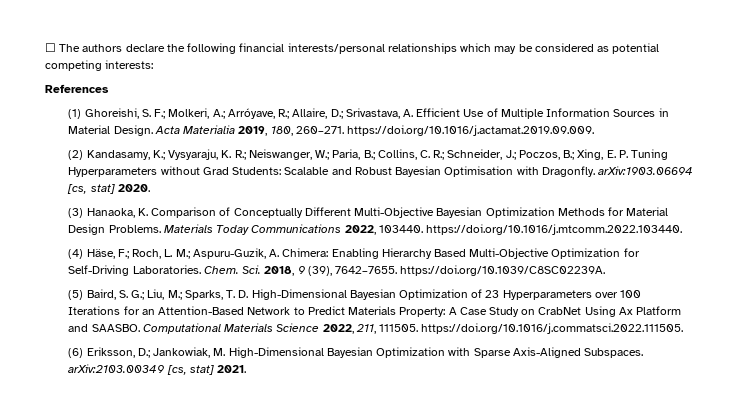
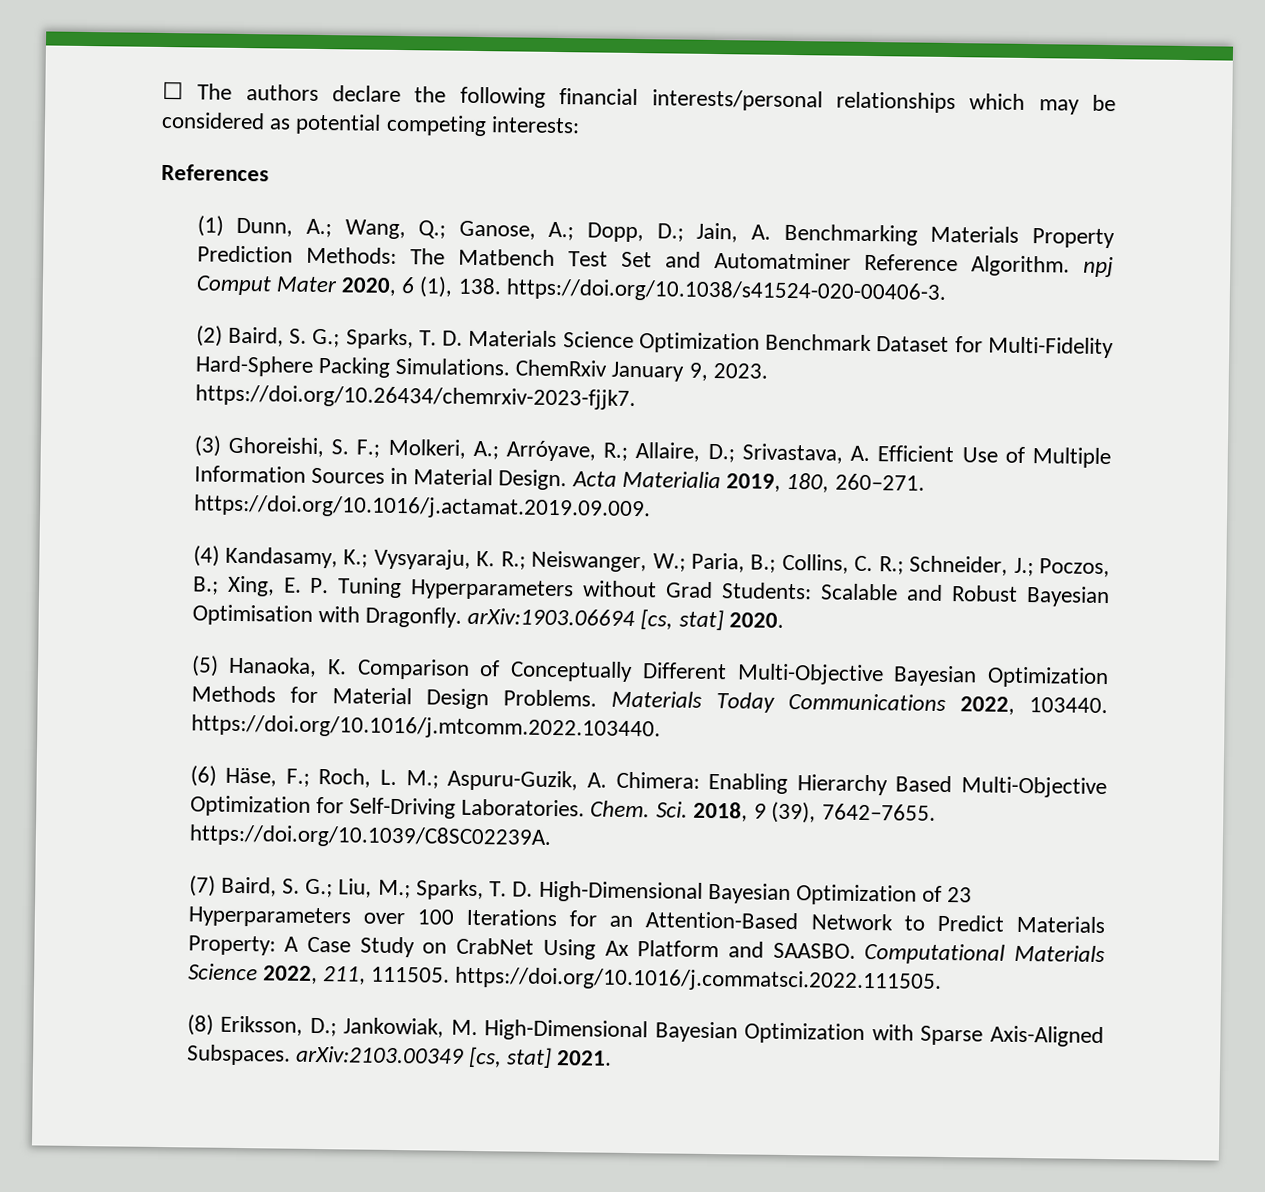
- (1) Ghoreishi, S. F.; Molkeri, A.; Arróyave, R.; Allaire, D.; Srivastava, A. Efficient Use of Multiple Information Sources in Material Design.
+ (1) Dunn, A.; Wang, Q.; Ganose, A.; Dopp, D.; Jain, A. Benchmarking Materials Property Prediction Methods: The Matbench Test Set and Automatminer Reference Algorithm. npj Comput Mater 2020, 6 (1), 138. https://doi.org/10.1038/s41524-020-00406-3.
+ (2) Baird, S. G.; Sparks, T. D. Materials Science Optimization Benchmark Dataset for Multi-Fidelity Hard-Sphere Packing Simulations. ChemRxiv January 9, 2023. https://doi.org/10.26434/chemrxiv-2023-fjjk7.
+ (3) Ghoreishi, S. F.; Molkeri, A.; Arróyave, R.; Allaire, D.; Srivastava, A. Efficient Use of Multiple Information Sources in Material Design.
- (2) Kandasamy, K.; Vysyaraju, K. R.; Neiswanger, W.; Paria, B.; Collins, C. R.; Schneider, J.; Poczos, B.; Xing, E. P. Tuning Hyperparameters without Grad Students: Scalable and Robust Bayesian Optimisation with Dragonfly. arXiv:1903.06694 [cs, stat] 2020.
+ (4) Kandasamy, K.; Vysyaraju, K. R.; Neiswanger, W.; Paria, B.; Collins, C. R.; Schneider, J.; Poczos, B.; Xing, E. P. Tuning Hyperparameters without Grad Students: Scalable and Robust Bayesian Optimisation with Dragonfly. arXiv:1903.06694 [cs, stat] 2020.
- (3) Hanaoka, K. Comparison of Conceptually Different Multi-Objective Bayesian Optimization Methods for Material Design Problems.
+ (5) Hanaoka, K. Comparison of Conceptually Different Multi-Objective Bayesian Optimization Methods for Material Design Problems.
- (4) Häse, F.; Roch, L. M.; Aspuru-Guzik, A. Chimera: Enabling Hierarchy Based Multi-Objective Optimization for Self-Driving Laboratories.
+ (6) Häse, F.; Roch, L. M.; Aspuru-Guzik, A. Chimera: Enabling Hierarchy Based Multi-Objective Optimization for Self-Driving Laboratories.
- (5) Baird, S. G.; Liu, M.; Sparks, T. D. High-Dimensional Bayesian Optimization of 23 Hyperparameters over 100 Iterations for an Attention-Based Network to Predict Materials Property: A Case Study on CrabNet Using Ax Platform and SAASBO.
+ (7) Baird, S. G.; Liu, M.; Sparks, T. D. High-Dimensional Bayesian Optimization of 23 Hyperparameters over 100 Iterations for an Attention-Based Network to Predict Materials Property: A Case Study on CrabNet Using Ax Platform and SAASBO.
- (6) Eriksson, D.; Jankowiak, M. High-Dimensional Bayesian Optimization with Sparse Axis-Aligned Subspaces. arXiv:2103.00349 [cs, stat] 2021.
+ (8) Eriksson, D.; Jankowiak, M. High-Dimensional Bayesian Optimization with Sparse Axis-Aligned Subspaces. arXiv:2103.00349 [cs, stat] 2021.

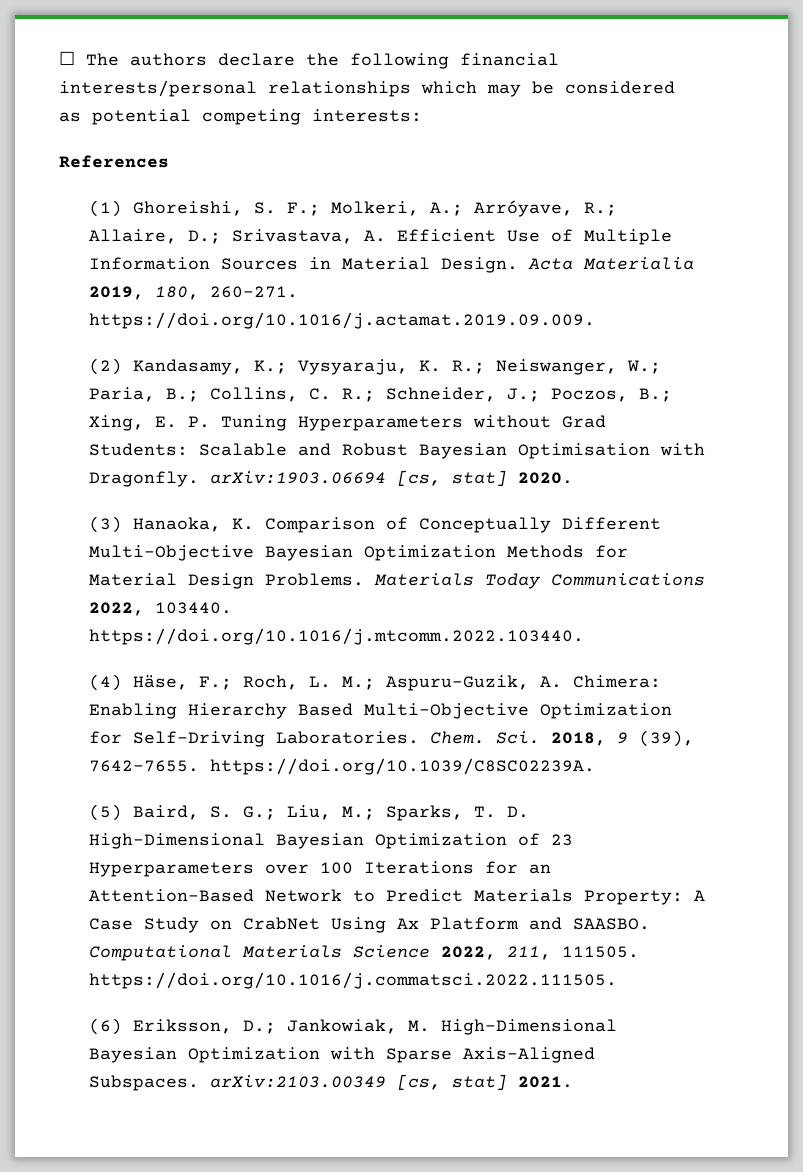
- (1) Dunn, A.; Wang, Q.; Ganose, A.; Dopp, D.; Jain, A. Benchmarking Materials Property Prediction Methods: The Matbench Test Set and Automatminer Reference Algorithm. npj Comput Mater 2020, 6 (1), 138. https://doi.org/10.1038/s41524-020-00406-3.
- (2) Baird, S. G.; Sparks, T. D. Materials Science Optimization Benchmark Dataset for Multi-Fidelity Hard-Sphere Packing Simulations. ChemRxiv January 9, 2023. https://doi.org/10.26434/chemrxiv-2023-fjjk7.
- (3) Ghoreishi, S. F.; Molkeri, A.; Arróyave, R.; Allaire, D.; Srivastava, A. Efficient Use of Multiple Information Sources in Material Design.
+ (1) Ghoreishi, S. F.; Molkeri, A.; Arróyave, R.; Allaire, D.; Srivastava, A. Efficient Use of Multiple Information Sources in Material Design.
- (4) Kandasamy, K.; Vysyaraju, K. R.; Neiswanger, W.; Paria, B.; Collins, C. R.; Schneider, J.; Poczos, B.; Xing, E. P. Tuning Hyperparameters without Grad Students: Scalable and Robust Bayesian Optimisation with Dragonfly. arXiv:1903.06694 [cs, stat] 2020.
+ (2) Kandasamy, K.; Vysyaraju, K. R.; Neiswanger, W.; Paria, B.; Collins, C. R.; Schneider, J.; Poczos, B.; Xing, E. P. Tuning Hyperparameters without Grad Students: Scalable and Robust Bayesian Optimisation with Dragonfly. arXiv:1903.06694 [cs, stat] 2020.
- (5) Hanaoka, K. Comparison of Conceptually Different Multi-Objective Bayesian Optimization Methods for Material Design Problems.
+ (3) Hanaoka, K. Comparison of Conceptually Different Multi-Objective Bayesian Optimization Methods for Material Design Problems.
- (6) Häse, F.; Roch, L. M.; Aspuru-Guzik, A. Chimera: Enabling Hierarchy Based Multi-Objective Optimization for Self-Driving Laboratories.
+ (4) Häse, F.; Roch, L. M.; Aspuru-Guzik, A. Chimera: Enabling Hierarchy Based Multi-Objective Optimization for Self-Driving Laboratories.
- (7) Baird, S. G.; Liu, M.; Sparks, T. D. High-Dimensional Bayesian Optimization of 23 Hyperparameters over 100 Iterations for an Attention-Based Network to Predict Materials Property: A Case Study on CrabNet Using Ax Platform and SAASBO.
+ (5) Baird, S. G.; Liu, M.; Sparks, T. D. High-Dimensional Bayesian Optimization of 23 Hyperparameters over 100 Iterations for an Attention-Based Network to Predict Materials Property: A Case Study on CrabNet Using Ax Platform and SAASBO.
- (8) Eriksson, D.; Jankowiak, M. High-Dimensional Bayesian Optimization with Sparse Axis-Aligned Subspaces. arXiv:2103.00349 [cs, stat] 2021.
+ (6) Eriksson, D.; Jankowiak, M. High-Dimensional Bayesian Optimization with Sparse Axis-Aligned Subspaces. arXiv:2103.00349 [cs, stat] 2021.

